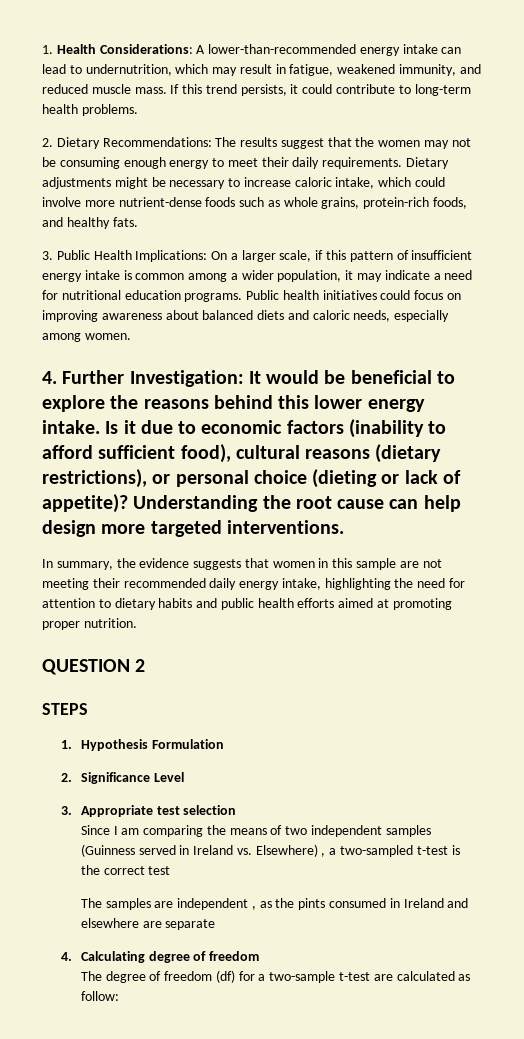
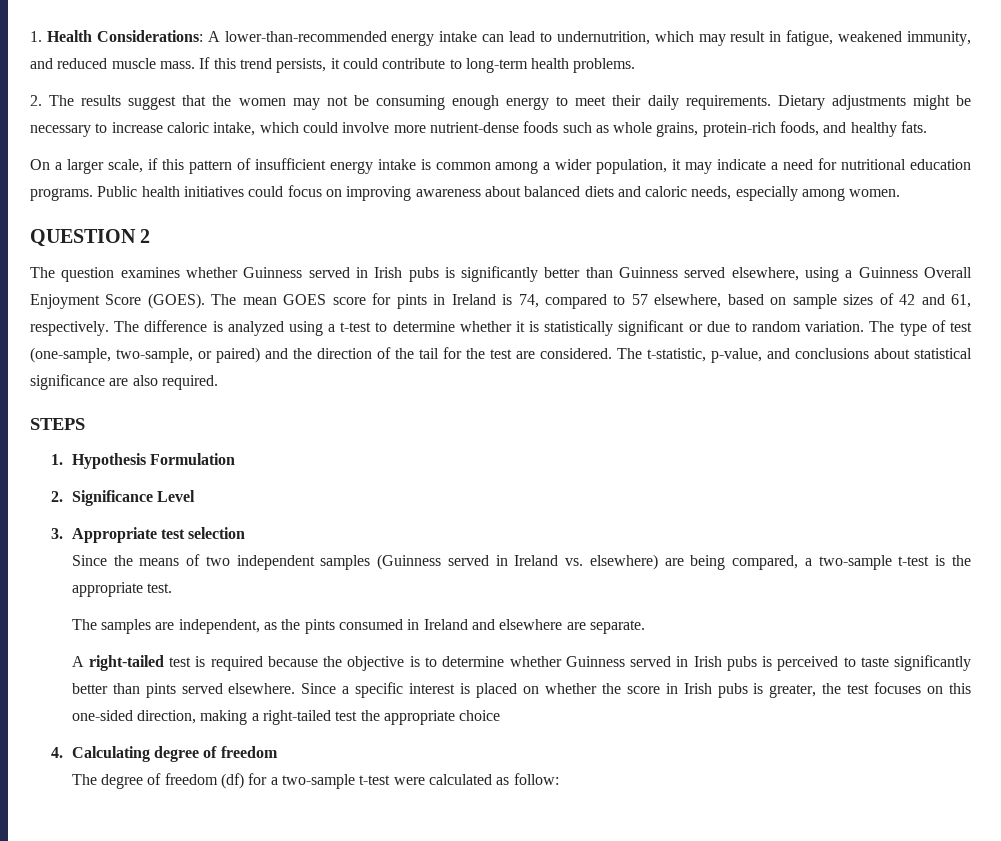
- 2. Dietary Recommendations: The results suggest that the women may not be consuming enough energy to meet their daily requirements.
+ 2. The results suggest that the women may not be consuming enough energy to meet their daily requirements.
- 3. Public Health Implications: On a larger scale, if this pattern of insufficient energy intake is common among a wider population, it may indicate a need for nutritional education programs.
+ On a larger scale, if this pattern of insufficient energy intake is common among a wider population, it may indicate a need for nutritional education programs.
- 4. Further Investigation: It would be beneficial to explore the reasons behind this lower energy intake. Is it due to economic factors (inability to afford sufficient food), cultural reasons (dietary restrictions), or personal choice (dieting or lack of appetite)? Understanding the root cause can help design more targeted interventions.
- In summary, the evidence suggests that women in this sample are not meeting their recommended daily energy intake, highlighting the need for attention to dietary habits and public health efforts aimed at promoting proper nutrition.
  QUESTION 2
+ The question examines whether Guinness served in Irish pubs is significantly better than Guinness served elsewhere, using a Guinness Overall Enjoyment Score (GOES). The mean GOES score for pints in Ireland is 74, compared to 57 elsewhere, based on sample sizes of 42 and 61, respectively. The difference is analyzed using a t-test to determine whether it is statistically significant or due to random variation. The type of test (one-sample, two-sample, or paired) and the direction of the tail for the test are considered. The t-statistic, p-value, and conclusions about statistical significance are also required.
- Since I am comparing the means of two independent samples (Guinness served in Ireland vs. Elsewhere) , a two-sampled t-test is the correct test
+ Since the means of two independent samples (Guinness served in Ireland vs. elsewhere) are being compared, a two-sample t-test is the appropriate test.
- The samples are independent , as the pints consumed in Ireland and elsewhere are separate
+ The samples are independent, as the pints consumed in Ireland and elsewhere are separate.
+ A right-tailed test is required because the objective is to determine whether Guinness served in Irish pubs is perceived to taste significantly better than pints served elsewhere. Since a specific interest is placed on whether the score in Irish pubs is greater, the test focuses on this one-sided direction, making a right-tailed test the appropriate choice
- The degree of freedom (df) for a two-sample t-test are calculated as follow:
+ The degree of freedom (df) for a two-sample t-test were calculated as follow:

